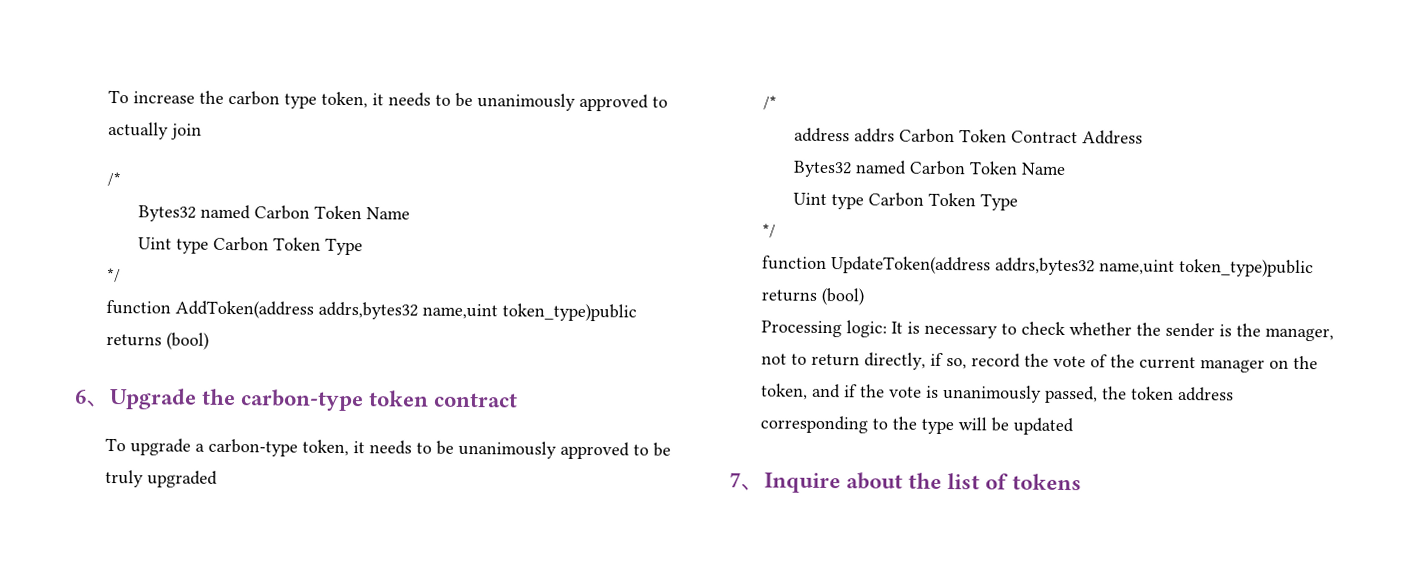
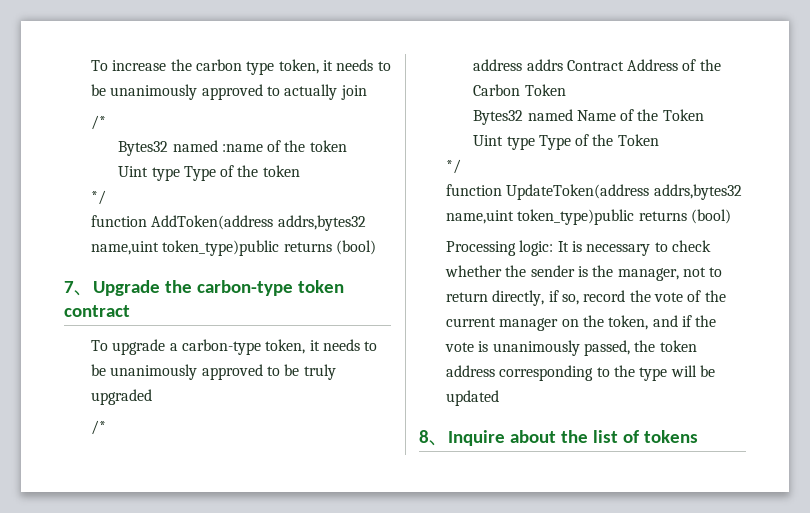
  To increase the carbon type token, it needs to be unanimously approved to actually join
  /*
- Bytes32 named Carbon Token Name
- Uint type Carbon Token Type
+ Bytes32 named :name of the token
+ Uint type Type of the token
- 6、Upgrade the carbon-type token contract
+ 7、Upgrade the carbon-type token contract
- address addrs Carbon Token Contract Address
- Bytes32 named Carbon Token Name
- Uint type Carbon Token Type
+ address addrs Contract Address of the Carbon Token
+ Bytes32 named Name of the Token
+ Uint type Type of the Token
- 7、Inquire about the list of tokens
+ 8、Inquire about the list of tokens

